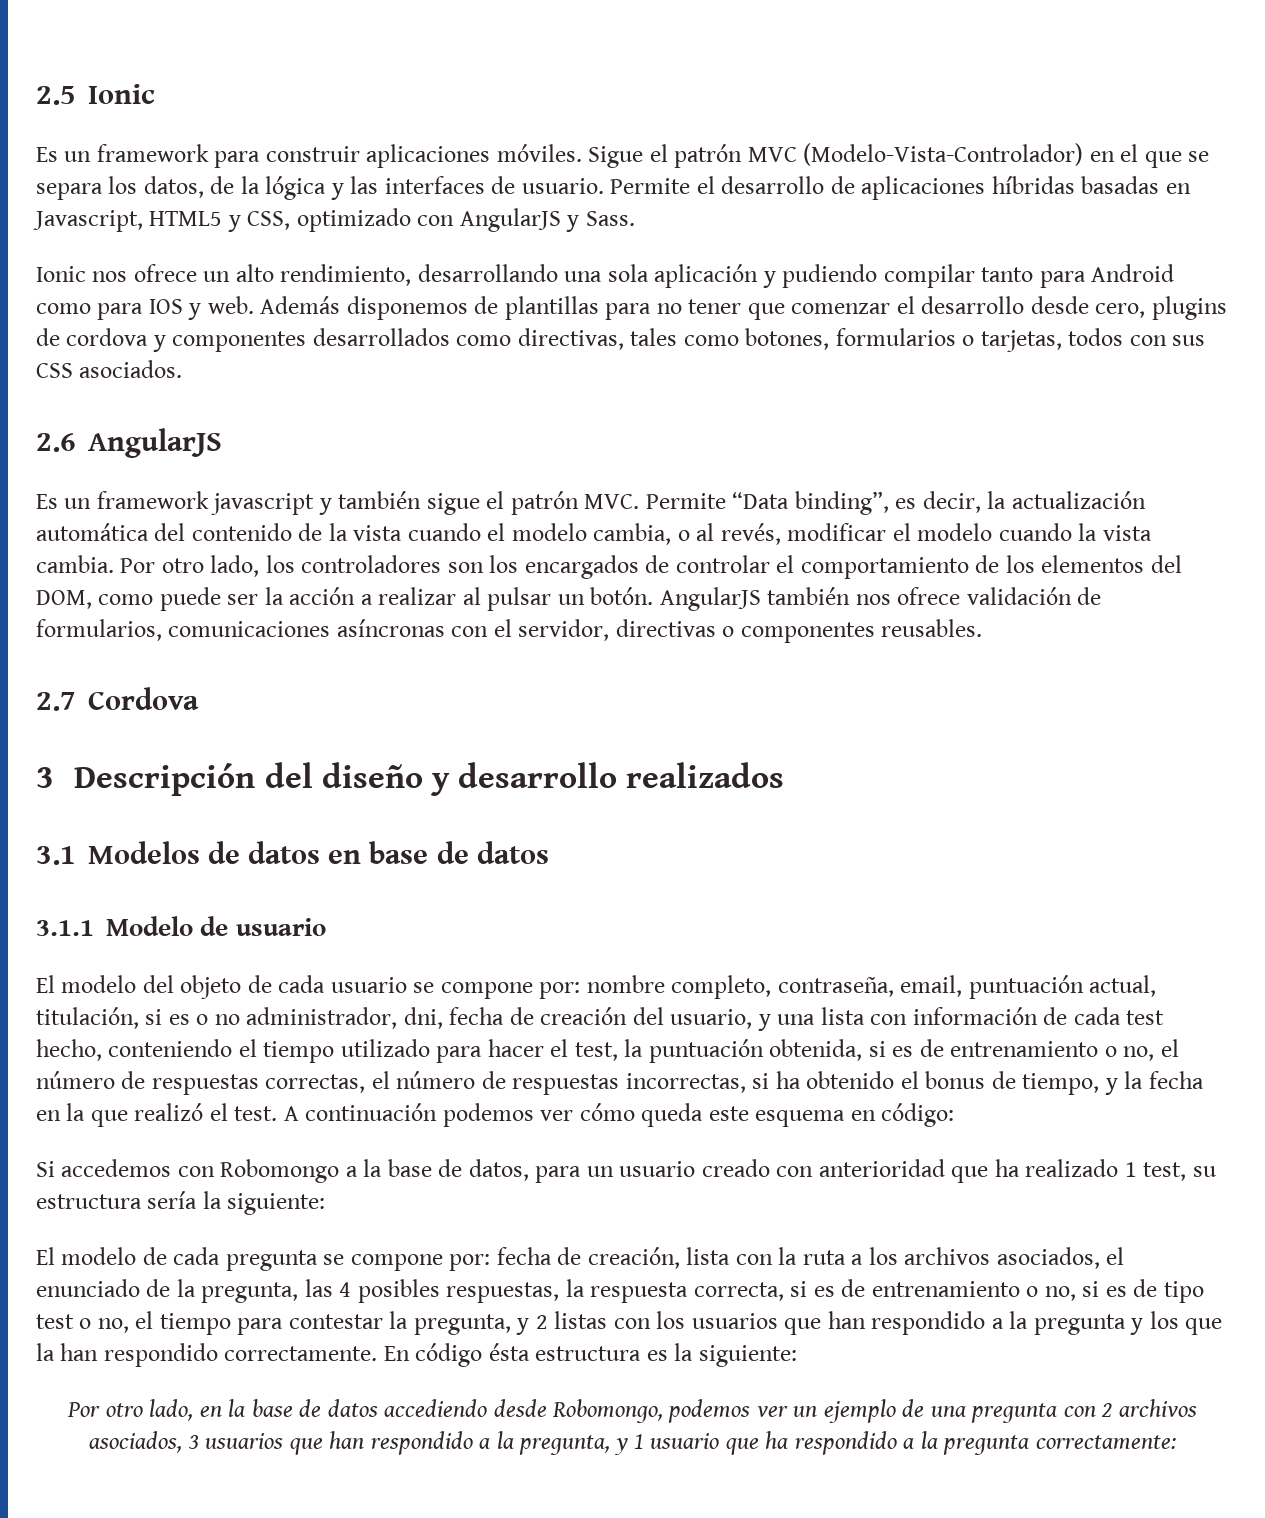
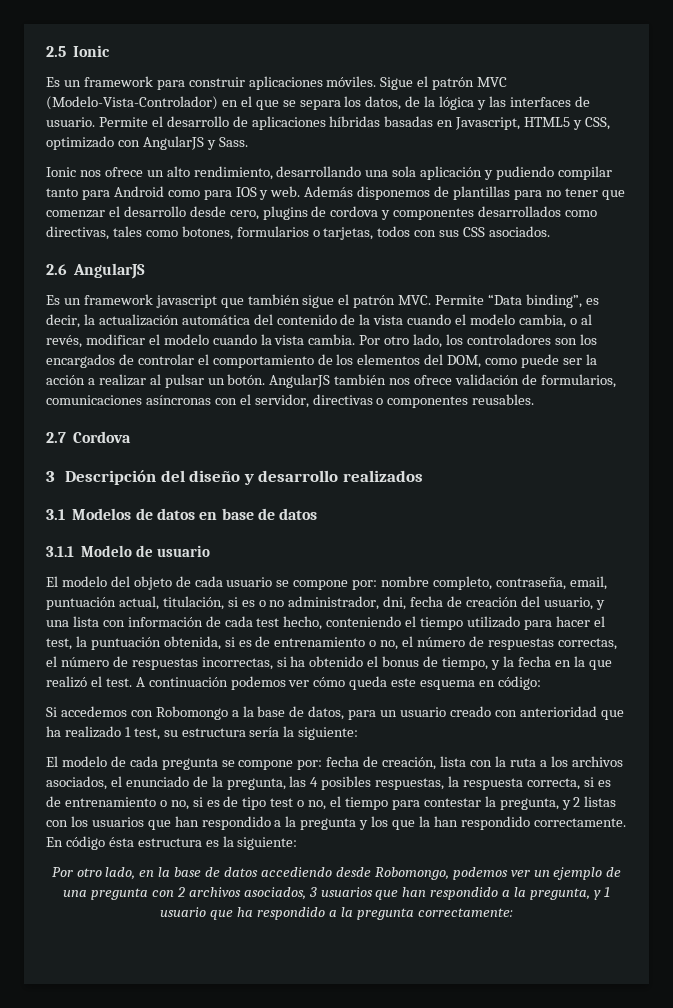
- Es un framework javascript y también sigue el patrón MVC. Permite “Data binding”, es decir, la actualización automática del contenido de la vista cuando el modelo cambia, o al revés, modificar el modelo cuando la vista cambia.
+ Es un framework javascript que también sigue el patrón MVC. Permite “Data binding”, es decir, la actualización automática del contenido de la vista cuando el modelo cambia, o al revés, modificar el modelo cuando la vista cambia.

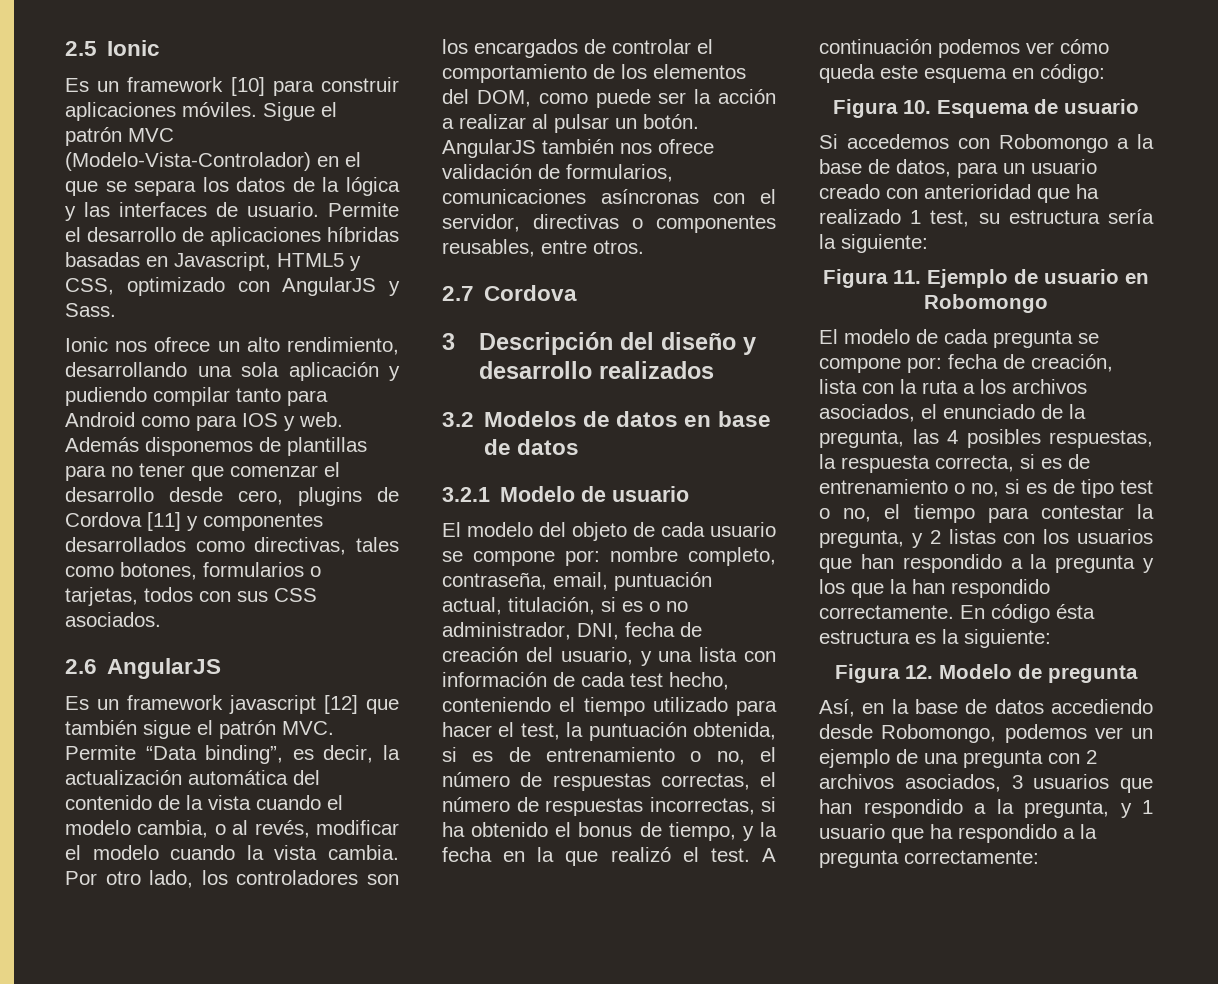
- Es un framework para construir aplicaciones móviles.
+ Es un framework [10] para construir aplicaciones móviles.
- Sigue el patrón MVC (Modelo-Vista-Controlador) en el que se separa los datos, de la lógica y las interfaces de usuario.
+ Sigue el patrón MVC (Modelo-Vista-Controlador) en el que se separa los datos de la lógica y las interfaces de usuario.
- Además disponemos de plantillas para no tener que comenzar el desarrollo desde cero, plugins de cordova y componentes desarrollados como directivas, tales como botones, formularios o tarjetas, todos con sus CSS asociados.
+ Además disponemos de plantillas para no tener que comenzar el desarrollo desde cero, plugins de Cordova [11] y componentes desarrollados como directivas, tales como botones, formularios o tarjetas, todos con sus CSS asociados.
- Es un framework javascript que también sigue el patrón MVC. Permite “Data binding”, es decir, la actualización automática del contenido de la vista cuando el modelo cambia, o al revés, modificar el modelo cuando la vista cambia.
+ Es un framework javascript [12] que también sigue el patrón MVC. Permite “Data binding”, es decir, la actualización automática del contenido de la vista cuando el modelo cambia, o al revés, modificar el modelo cuando la vista cambia.
- AngularJS también nos ofrece validación de formularios, comunicaciones asíncronas con el servidor, directivas o componentes reusables.
+ AngularJS también nos ofrece validación de formularios, comunicaciones asíncronas con el servidor, directivas o componentes reusables, entre otros.
- 3.1 Modelos de datos en base de datos
+ 3.2 Modelos de datos en base de datos
- 3.1.1 Modelo de usuario
+ 3.2.1 Modelo de usuario
- nombre completo, contraseña, email, puntuación actual, titulación, si es o no administrador, dni, fecha de creación del usuario, y una lista con información de cada test hecho, conteniendo el tiempo utilizado para hacer el test, la puntuación obtenida, si es de entrenamiento o no, el número de respuestas correctas, el número de respuestas incorrectas, si ha obtenido el bonus de tiempo, y la fecha en la que realizó el test.
+ nombre completo, contraseña, email, puntuación actual, titulación, si es o no administrador, DNI, fecha de creación del usuario, y una lista con información de cada test hecho, conteniendo el tiempo utilizado para hacer el test, la puntuación obtenida, si es de entrenamiento o no, el número de respuestas correctas, el número de respuestas incorrectas, si ha obtenido el bonus de tiempo, y la fecha en la que realizó el test.
+ Figura 10. Esquema de usuario
+ Figura 11. Ejemplo de usuario en Robomongo
- Por otro lado, en la base de datos accediendo desde Robomongo, podemos ver un ejemplo de una pregunta con 2 archivos asociados, 3 usuarios que han respondido a la pregunta, y 1 usuario que ha respondido a la pregunta correctamente:
+ Figura 12. Modelo de pregunta
+ Así, en la base de datos accediendo desde Robomongo, podemos ver un ejemplo de una pregunta con 2 archivos asociados, 3 usuarios que han respondido a la pregunta, y 1 usuario que ha respondido a la pregunta correctamente:

